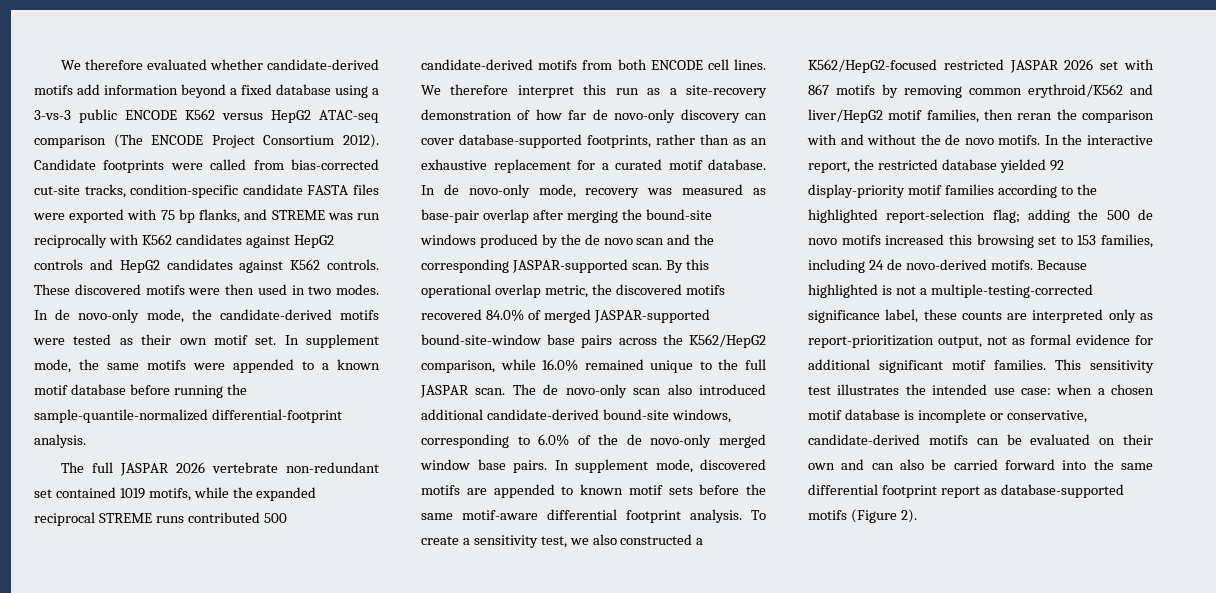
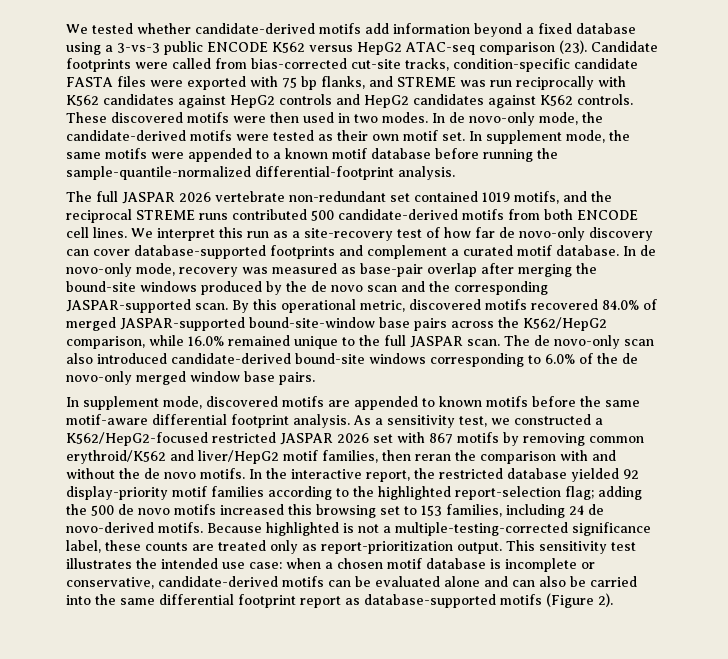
- We therefore evaluated whether candidate-derived motifs add information beyond a fixed database using a 3-vs-3 public ENCODE K562 versus HepG2 ATAC-seq comparison (The ENCODE Project Consortium 2012).
+ We tested whether candidate-derived motifs add information beyond a fixed database using a 3-vs-3 public ENCODE K562 versus HepG2 ATAC-seq comparison (23).
- The full JASPAR 2026 vertebrate non-redundant set contained 1019 motifs, while the expanded reciprocal STREME runs contributed 500 candidate-derived motifs from both ENCODE cell lines.
+ The full JASPAR 2026 vertebrate non-redundant set contained 1019 motifs, and the reciprocal STREME runs contributed 500 candidate-derived motifs from both ENCODE cell lines.
- We therefore interpret this run as a site-recovery demonstration of how far de novo-only discovery can cover database-supported footprints, rather than as an exhaustive replacement for a curated motif database.
+ We interpret this run as a site-recovery test of how far de novo-only discovery can cover database-supported footprints and complement a curated motif database.
- By this operational overlap metric, the discovered motifs recovered 84.0% of merged JASPAR-supported bound-site-window base pairs across the K562/HepG2 comparison, while 16.0% remained unique to the full JASPAR scan.
+ By this operational metric, discovered motifs recovered 84.0% of merged JASPAR-supported bound-site-window base pairs across the K562/HepG2 comparison, while 16.0% remained unique to the full JASPAR scan.
- The de novo-only scan also introduced additional candidate-derived bound-site windows, corresponding to 6.0% of the de novo-only merged window base pairs. In supplement mode, discovered motifs are appended to known motif sets before the same motif-aware differential footprint analysis.
+ The de novo-only scan also introduced candidate-derived bound-site windows corresponding to 6.0% of the de novo-only merged window base pairs.
+ In supplement mode, discovered motifs are appended to known motifs before the same motif-aware differential footprint analysis.
- To create a sensitivity test, we also constructed a K562/HepG2-focused restricted JASPAR 2026 set with 867 motifs by removing common erythroid/K562 and liver/HepG2 motif families, then reran the comparison with and without the de novo motifs.
+ As a sensitivity test, we constructed a K562/HepG2-focused restricted JASPAR 2026 set with 867 motifs by removing common erythroid/K562 and liver/HepG2 motif families, then reran the comparison with and without the de novo motifs.
- Because highlighted is not a multiple-testing-corrected significance label, these counts are interpreted only as report-prioritization output, not as formal evidence for additional significant motif families.
+ Because highlighted is not a multiple-testing-corrected significance label, these counts are treated only as report-prioritization output.
- This sensitivity test illustrates the intended use case: when a chosen motif database is incomplete or conservative, candidate-derived motifs can be evaluated on their own and can also be carried forward into the same differential footprint report as database-supported motifs (Figure 2).
+ This sensitivity test illustrates the intended use case: when a chosen motif database is incomplete or conservative, candidate-derived motifs can be evaluated alone and can also be carried into the same differential footprint report as database-supported motifs (Figure 2).

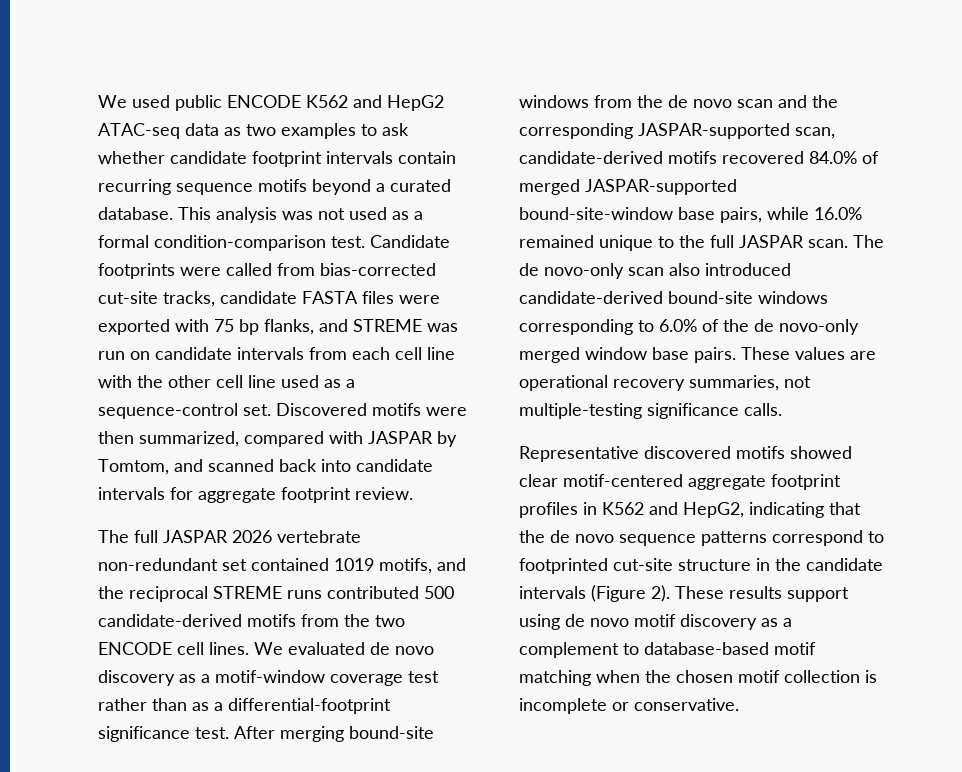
- We tested whether candidate-derived motifs add information beyond a fixed database using a 3-vs-3 public ENCODE K562 versus HepG2 ATAC-seq comparison (23).
+ We used public ENCODE K562 and HepG2 ATAC-seq data as two examples to ask whether candidate footprint intervals contain recurring sequence motifs beyond a curated database. This analysis was not used as a formal condition-comparison test.
- Candidate footprints were called from bias-corrected cut-site tracks, condition-specific candidate FASTA files were exported with 75 bp flanks, and STREME was run reciprocally with K562 candidates against HepG2 controls and HepG2 candidates against K562 controls. These discovered motifs were then used in two modes. In de novo-only mode, the candidate-derived motifs were tested as their own motif set. In supplement mode, the same motifs were appended to a known motif database before running the sample-quantile-normalized differential-footprint analysis.
+ Candidate footprints were called from bias-corrected cut-site tracks, candidate FASTA files were exported with 75 bp flanks, and STREME was run on candidate intervals from each cell line with the other cell line used as a sequence-control set. Discovered motifs were then summarized, compared with JASPAR by Tomtom, and scanned back into candidate intervals for aggregate footprint review.
- The full JASPAR 2026 vertebrate non-redundant set contained 1019 motifs, and the reciprocal STREME runs contributed 500 candidate-derived motifs from both ENCODE cell lines.
+ The full JASPAR 2026 vertebrate non-redundant set contained 1019 motifs, and the reciprocal STREME runs contributed 500 candidate-derived motifs from the two ENCODE cell lines.
- We interpret this run as a site-recovery test of how far de novo-only discovery can cover database-supported footprints and complement a curated motif database. In de novo-only mode, recovery was measured as base-pair overlap after merging the bound-site windows produced by the de novo scan and the corresponding JASPAR-supported scan. By this operational metric, discovered motifs recovered 84.0% of merged JASPAR-supported bound-site-window base pairs across the K562/HepG2 comparison, while 16.0% remained unique to the full JASPAR scan.
+ We evaluated de novo discovery as a motif-window coverage test rather than as a differential-footprint significance test. After merging bound-site windows from the de novo scan and the corresponding JASPAR-supported scan, candidate-derived motifs recovered 84.0% of merged JASPAR-supported bound-site-window base pairs, while 16.0% remained unique to the full JASPAR scan.
- The de novo-only scan also introduced candidate-derived bound-site windows corresponding to 6.0% of the de novo-only merged window base pairs.
- In supplement mode, discovered motifs are appended to known motifs before the same motif-aware differential footprint analysis. As a sensitivity test, we constructed a K562/HepG2-focused restricted JASPAR 2026 set with 867 motifs by removing common erythroid/K562 and liver/HepG2 motif families, then reran the comparison with and without the de novo motifs. In the interactive report, the restricted database yielded 92 display-priority motif families according to the highlighted report-selection flag; adding the 500 de novo motifs increased this browsing set to 153 families, including 24 de novo-derived motifs. Because highlighted is not a multiple-testing-corrected significance label, these counts are treated only as report-prioritization output. This sensitivity test illustrates the intended use case: when a chosen motif database is incomplete or conservative, candidate-derived motifs can be evaluated alone and can also be carried into the same differential footprint report as database-supported motifs (Figure 2).
+ The de novo-only scan also introduced candidate-derived bound-site windows corresponding to 6.0% of the de novo-only merged window base pairs. These values are operational recovery summaries, not multiple-testing significance calls.
+ Representative discovered motifs showed clear motif-centered aggregate footprint profiles in K562 and HepG2, indicating that the de novo sequence patterns correspond to footprinted cut-site structure in the candidate intervals (Figure 2). These results support using de novo motif discovery as a complement to database-based motif matching when the chosen motif collection is incomplete or conservative.

